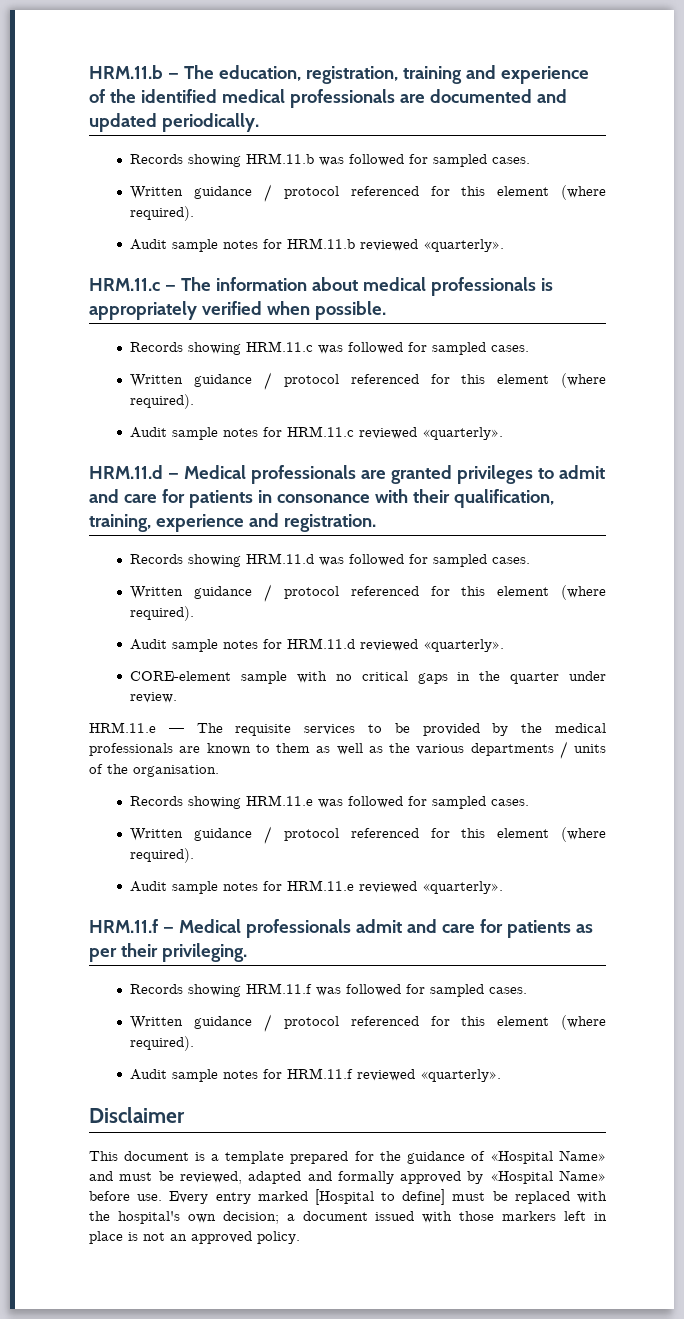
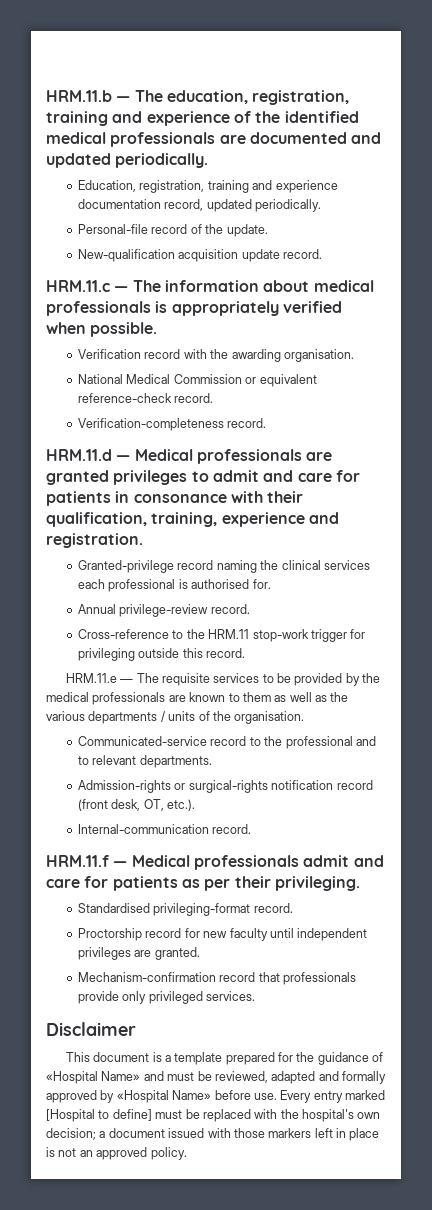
- Records showing HRM.11.b was followed for sampled cases.
- Written guidance / protocol referenced for this element (where required).
- Audit sample notes for HRM.11.b reviewed «quarterly».
+ Education, registration, training and experience documentation record, updated periodically.
+ Personal-file record of the update.
+ New-qualification acquisition update record.
- Records showing HRM.11.c was followed for sampled cases.
- Written guidance / protocol referenced for this element (where required).
- Audit sample notes for HRM.11.c reviewed «quarterly».
+ Verification record with the awarding organisation.
+ National Medical Commission or equivalent reference-check record.
+ Verification-completeness record.
- Records showing HRM.11.d was followed for sampled cases.
- Written guidance / protocol referenced for this element (where required).
- Audit sample notes for HRM.11.d reviewed «quarterly».
- CORE-element sample with no critical gaps in the quarter under review.
+ Granted-privilege record naming the clinical services each professional is authorised for.
+ Annual privilege-review record.
+ Cross-reference to the HRM.11 stop-work trigger for privileging outside this record.
- Records showing HRM.11.e was followed for sampled cases.
- Written guidance / protocol referenced for this element (where required).
- Audit sample notes for HRM.11.e reviewed «quarterly».
+ Communicated-service record to the professional and to relevant departments.
+ Admission-rights or surgical-rights notification record (front desk, OT, etc.).
+ Internal-communication record.
- Records showing HRM.11.f was followed for sampled cases.
- Written guidance / protocol referenced for this element (where required).
- Audit sample notes for HRM.11.f reviewed «quarterly».
+ Standardised privileging-format record.
+ Proctorship record for new faculty until independent privileges are granted.
+ Mechanism-confirmation record that professionals provide only privileged services.

